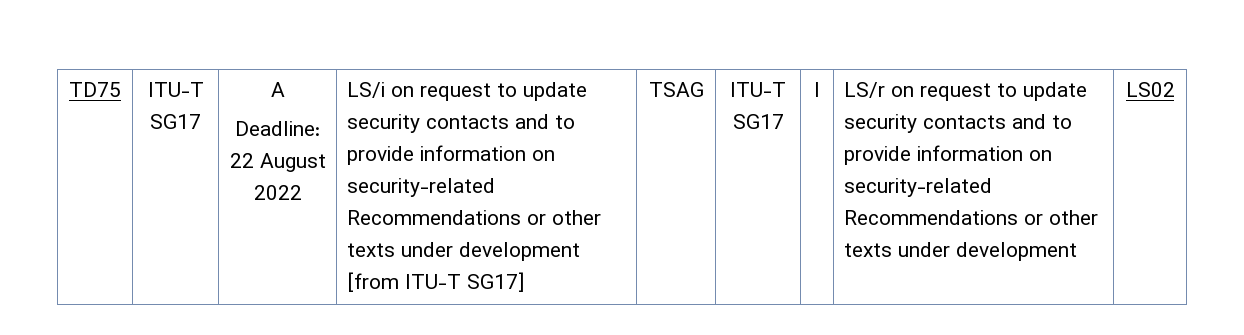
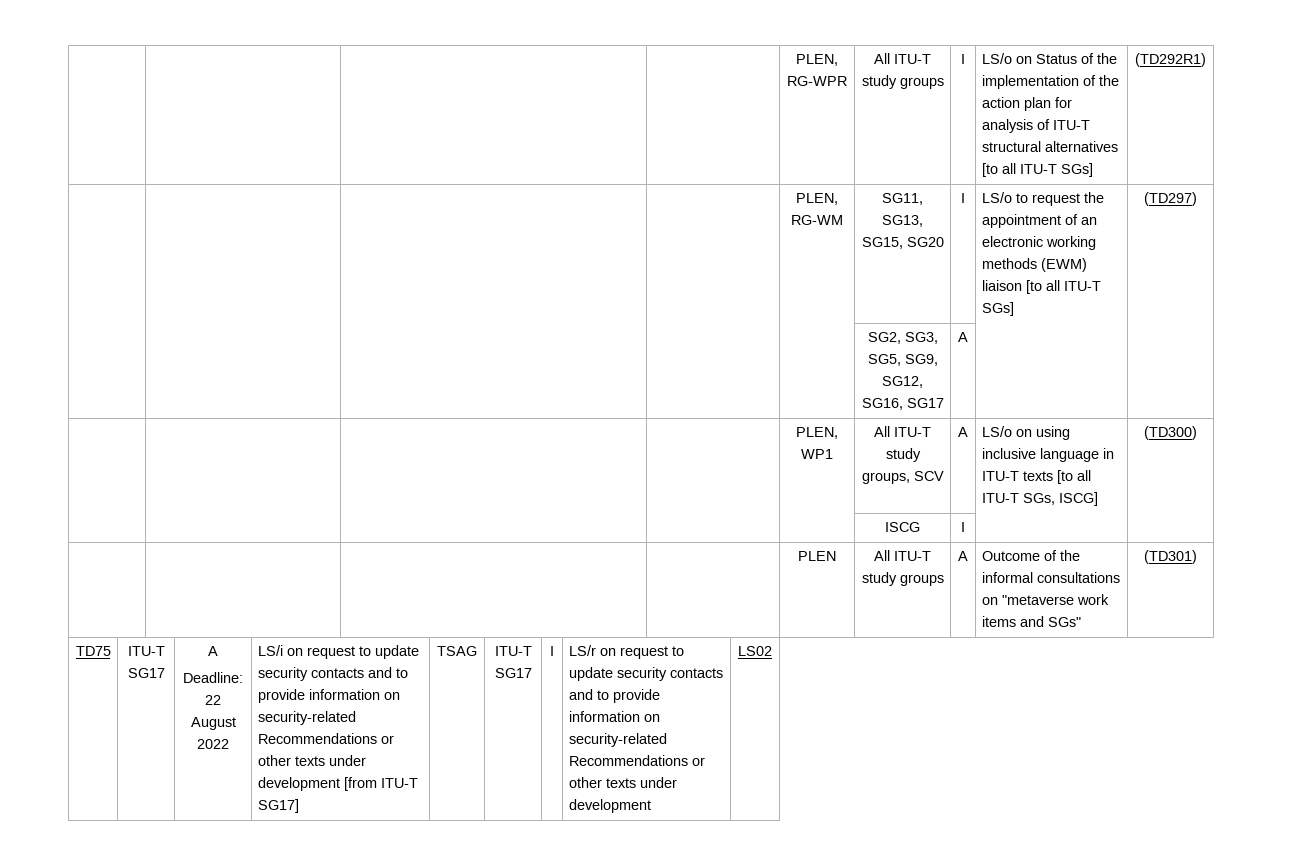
+ PLEN, RG-WPR | All ITU-T study groups | I | LS/o on Status of the implementation of the action plan for analysis of ITU-T structural alternatives [to all ITU-T SGs] | (TD292R1)
+ | | | | PLEN, RG-WM | SG11, SG13, SG15, SG20 | I | LS/o to request the appointment of an electronic working methods (EWM) liaison [to all ITU-T SGs] | (TD297)
+ | | | | | SG2, SG3, SG5, SG9, SG12, SG16, SG17 | A | |
+ | | | | PLEN, WP1 | All ITU-T study groups, SCV | A | LS/o on using inclusive language in ITU-T texts [to all ITU-T SGs, ISCG] | (TD300)
+ | | | | | ISCG | I | |
+ | | | | PLEN | All ITU-T study groups | A | Outcome of the informal consultations on "metaverse work items and SGs" | (TD301)

